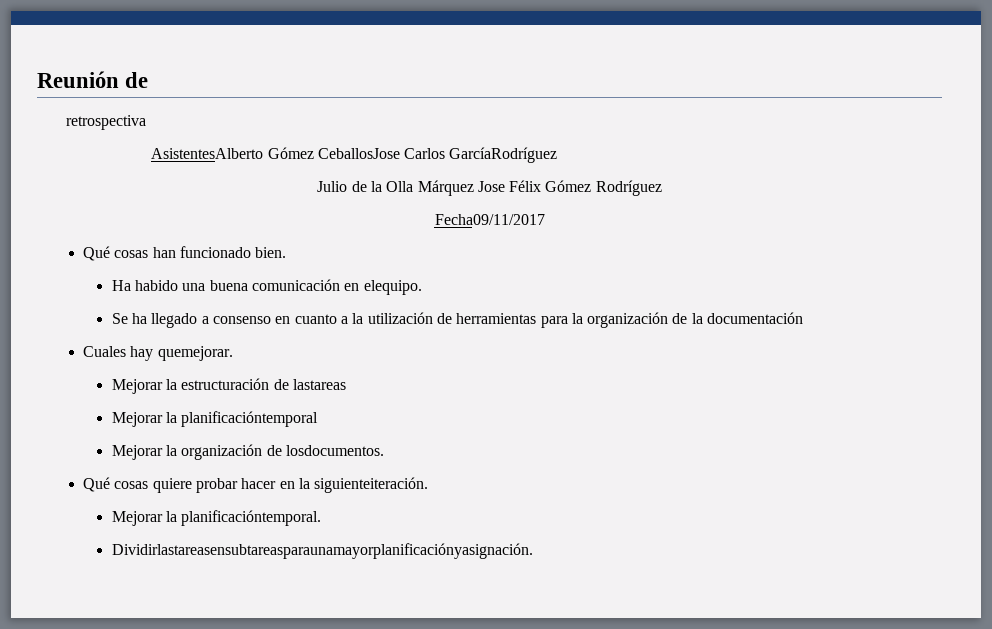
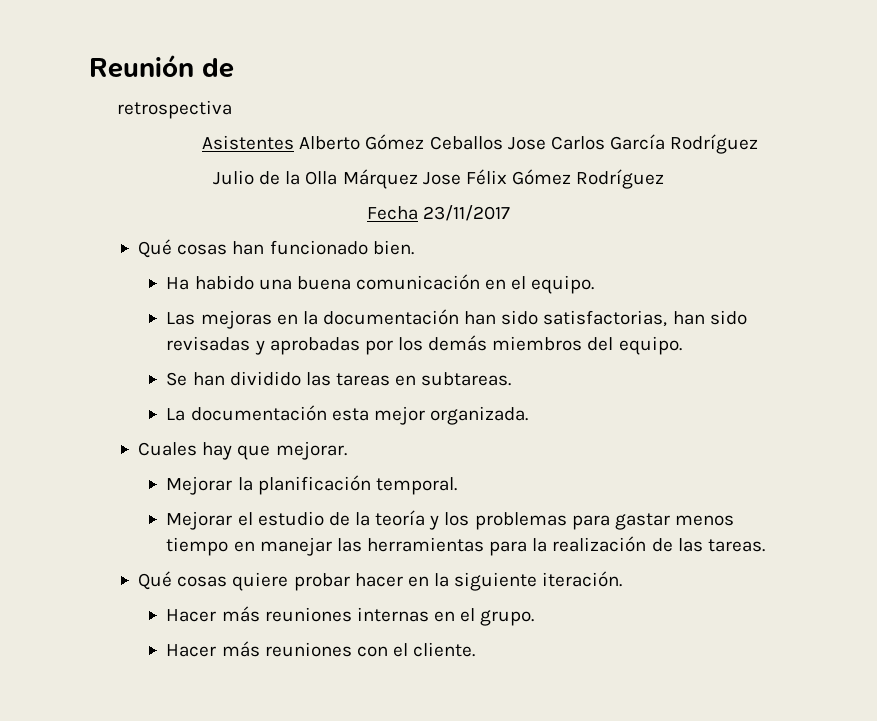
- AsistentesAlberto Gómez CeballosJose Carlos GarcíaRodríguez
+ Asistentes Alberto Gómez Ceballos Jose Carlos García Rodríguez
- Fecha09/11/2017
+ Fecha 23/11/2017
- Ha habido una buena comunicación en elequipo.
- Se ha llegado a consenso en cuanto a la utilización de herramientas para la organización de la documentación
- Cuales hay quemejorar.
- Mejorar la estructuración de lastareas
- Mejorar la planificacióntemporal
- Mejorar la organización de losdocumentos.
+ Ha habido una buena comunicación en el equipo.
+ Las mejoras en la documentación han sido satisfactorias, han sido revisadas y aprobadas por los demás miembros del equipo.
+ Se han dividido las tareas en subtareas.
+ La documentación esta mejor organizada.
+ Cuales hay que mejorar.
+ Mejorar la planificación temporal.
+ Mejorar el estudio de la teoría y los problemas para gastar menos tiempo en manejar las herramientas para la realización de las tareas.
- Qué cosas quiere probar hacer en la siguienteiteración.
- Mejorar la planificacióntemporal.
- Dividirlastareasensubtareasparaunamayorplanificaciónyasignación.
+ Qué cosas quiere probar hacer en la siguiente iteración.
+ Hacer más reuniones internas en el grupo.
+ Hacer más reuniones con el cliente.

